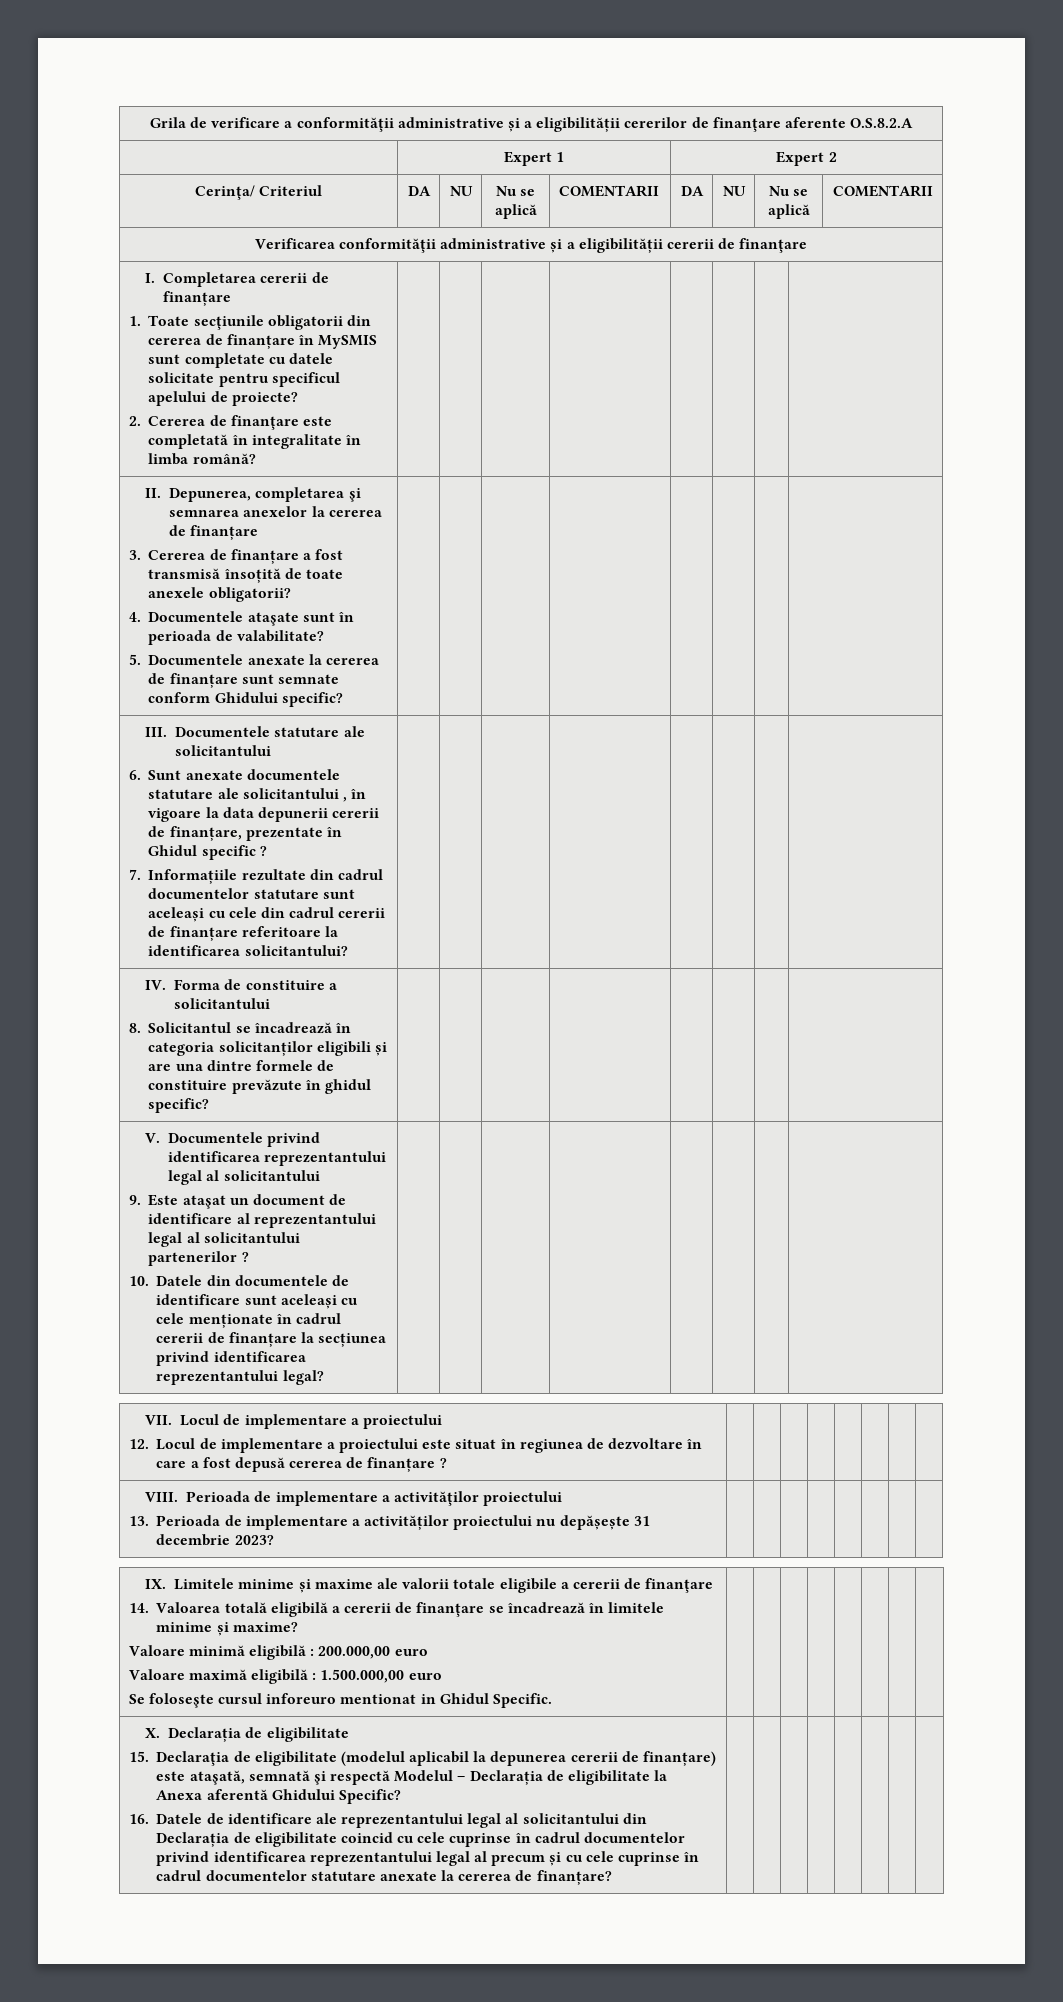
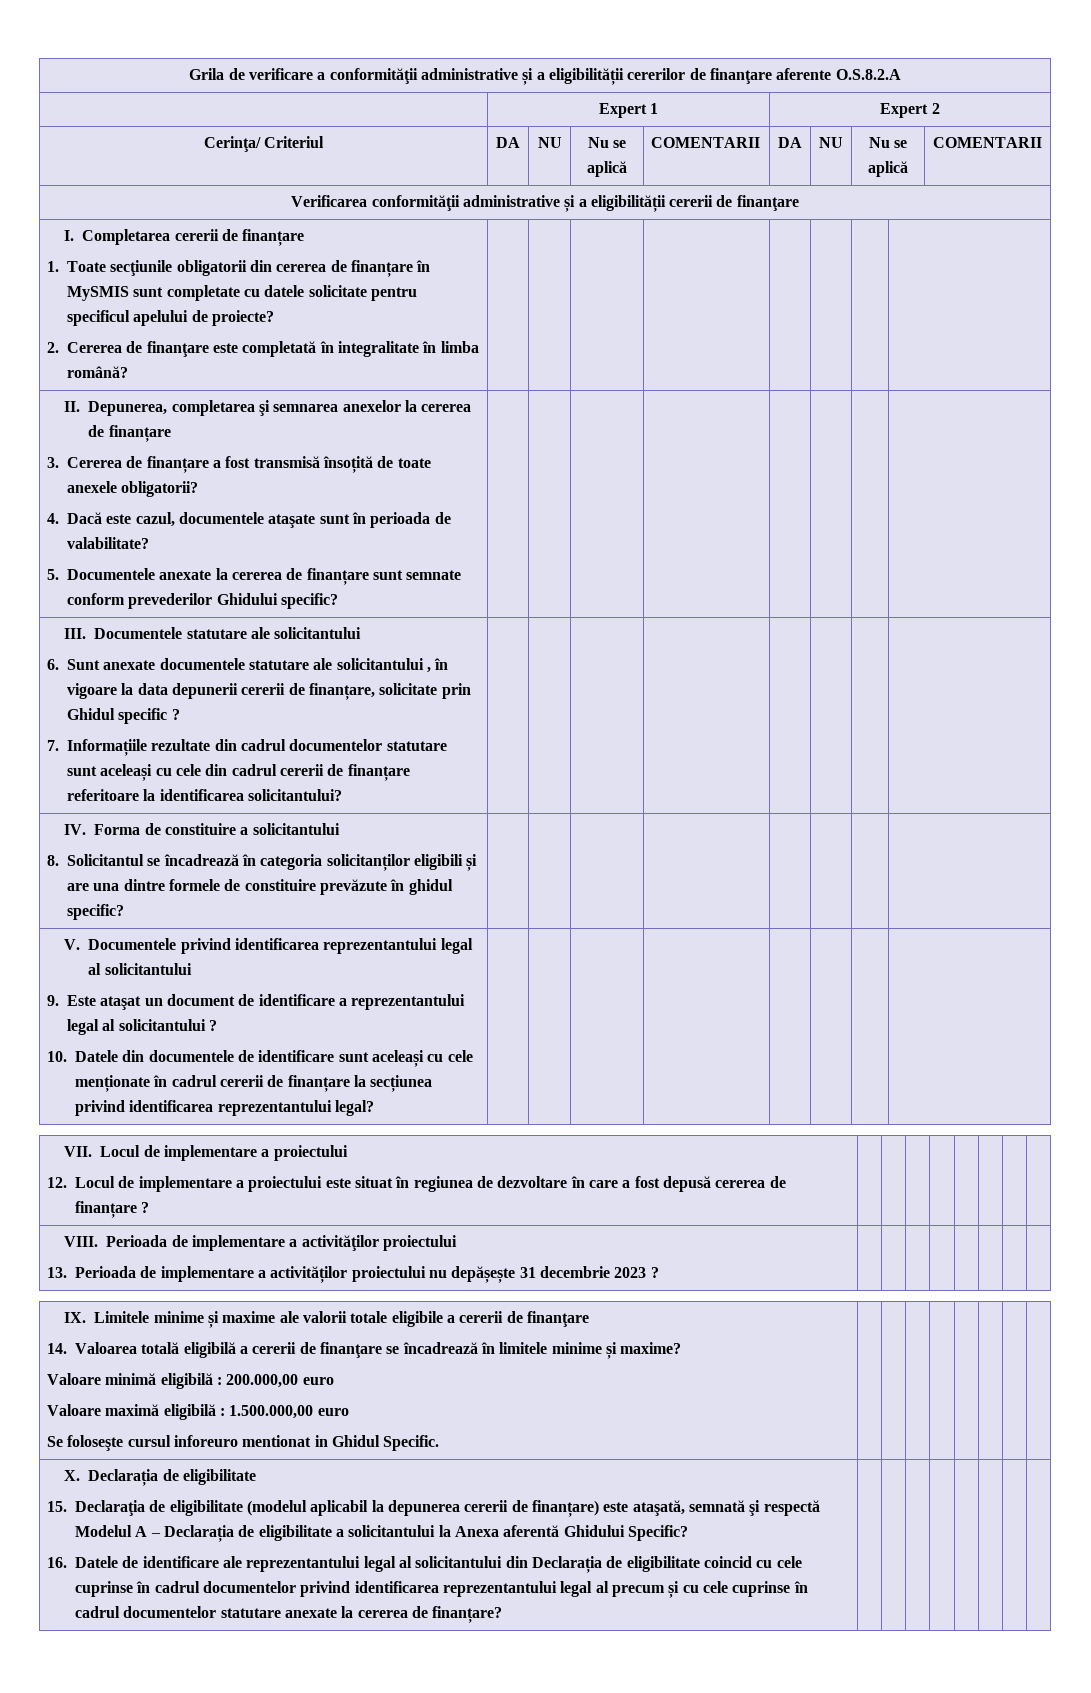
- 4. Documentele ataşate sunt în perioada de valabilitate?
+ 4. Dacă este cazul, documentele ataşate sunt în perioada de valabilitate?
- 5. Documentele anexate la cererea de finanțare sunt semnate conform Ghidului specific?
+ 5. Documentele anexate la cererea de finanțare sunt semnate conform prevederilor Ghidului specific?
- 6. Sunt anexate documentele statutare ale solicitantului , în vigoare la data depunerii cererii de finanțare, prezentate în Ghidul specific ?
+ 6. Sunt anexate documentele statutare ale solicitantului , în vigoare la data depunerii cererii de finanțare, solicitate prin Ghidul specific ?
- 9. Este ataşat un document de identificare al reprezentantului legal al solicitantului partenerilor ?
+ 9. Este ataşat un document de identificare a reprezentantului legal al solicitantului ?
  VIII. Perioada de implementare a activităţilor proiectului
- 13. Perioada de implementare a activităților proiectului nu depășește 31 decembrie 2023? | | | | | | | |
+ 13. Perioada de implementare a activităților proiectului nu depășește 31 decembrie 2023 ? | | | | | | | |
- 15. Declaraţia de eligibilitate (modelul aplicabil la depunerea cererii de finanțare) este ataşată, semnată şi respectă Modelul – Declarația de eligibilitate la Anexa aferentă Ghidului Specific?
+ 15. Declaraţia de eligibilitate (modelul aplicabil la depunerea cererii de finanțare) este ataşată, semnată şi respectă Modelul A – Declarația de eligibilitate a solicitantului la Anexa aferentă Ghidului Specific?

